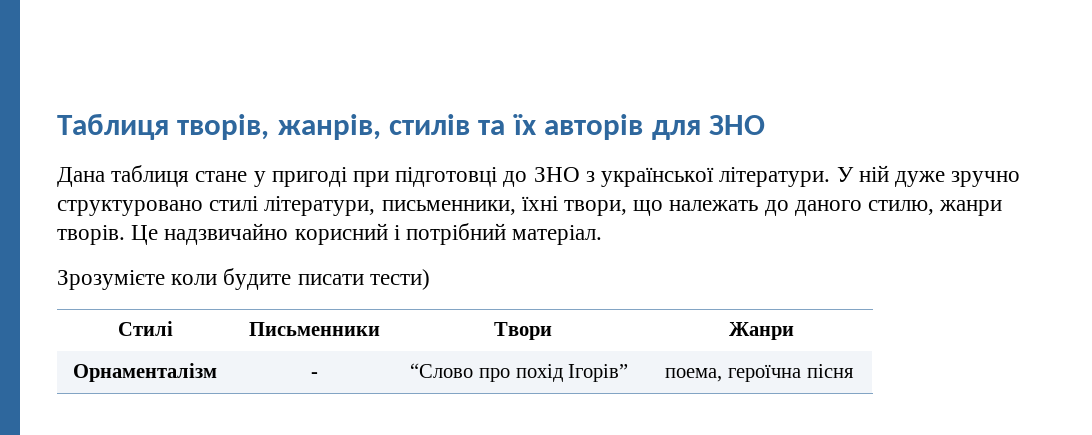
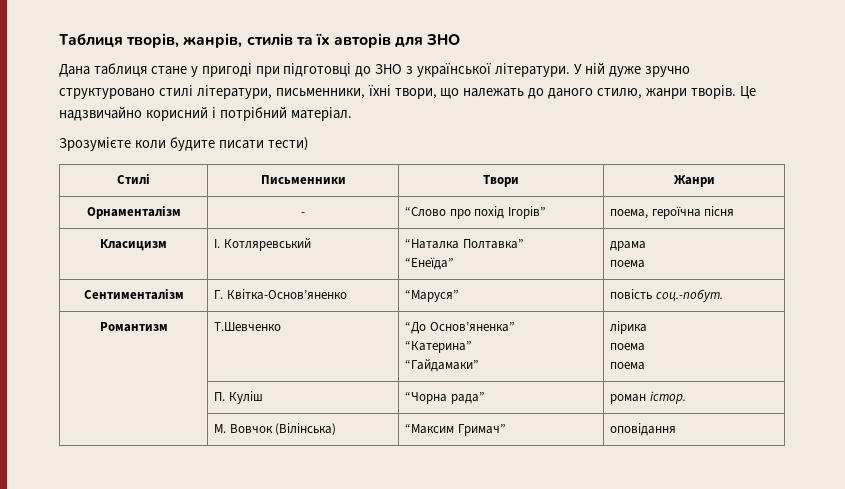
+ Класицизм | І. Котляревський | “Наталка Полтавка”
+ “Енеїда” | драма
+ поема
+ Сентименталізм | Г. Квітка-Основ’яненко | “Маруся” | повість соц.-побут.
+ Романтизм | Т.Шевченко | “До Основ’яненка”
+ “Катерина”
+ “Гайдамаки” | лірика
+ поема
+ поема
+ | П. Куліш | “Чорна рада” | роман істор.
+ | М. Вовчок (Вілінська) | “Максим Гримач” | оповідання

